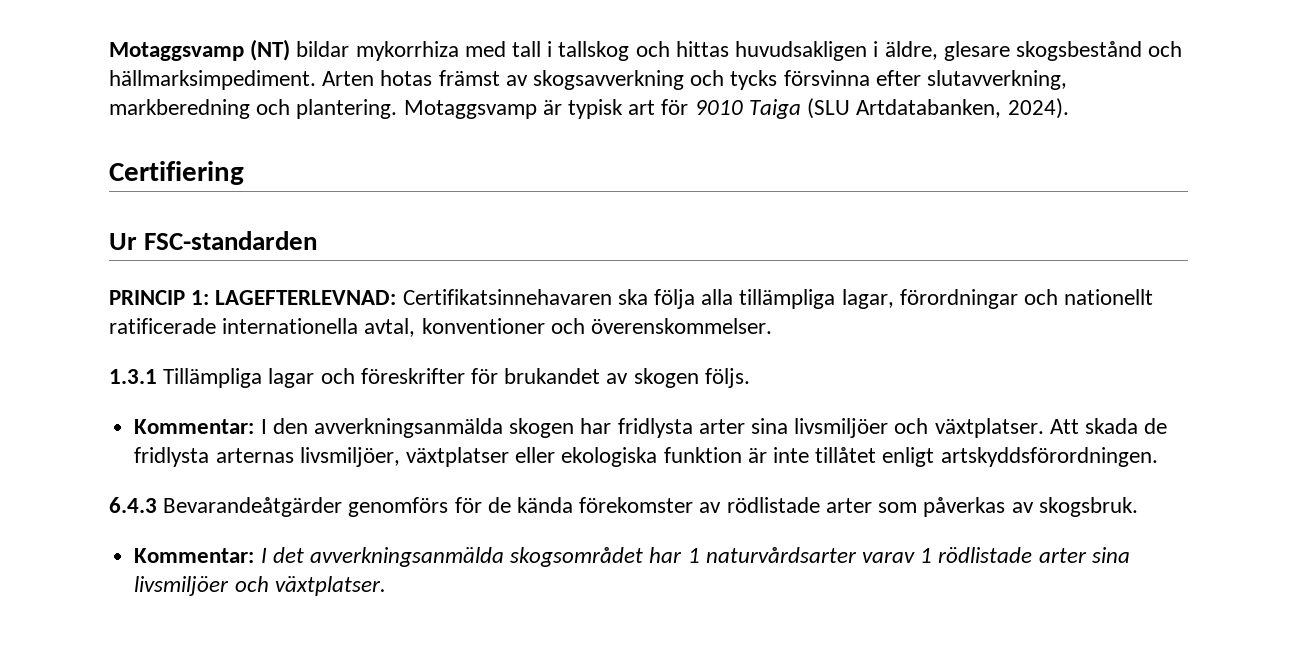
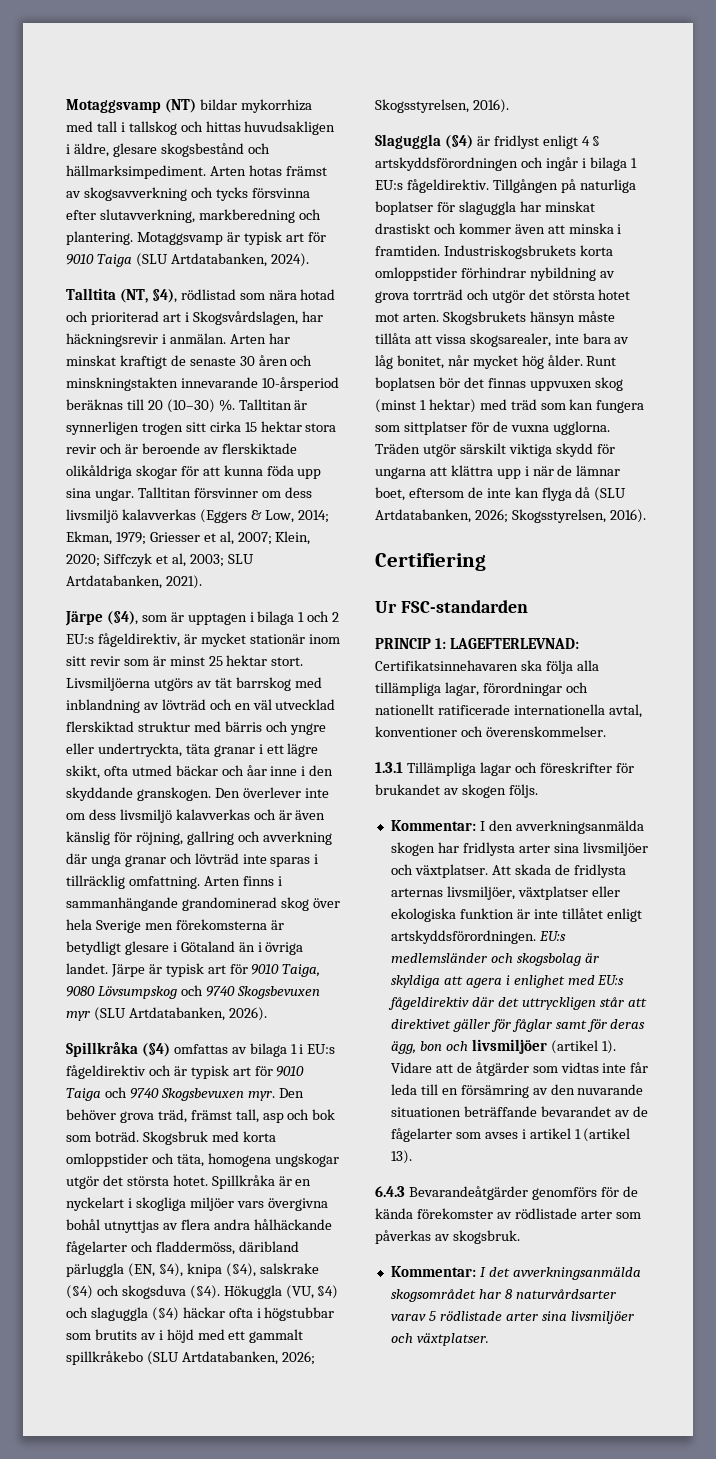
+ Talltita (NT, §4), rödlistad som nära hotad och prioriterad art i Skogsvårdslagen, har häckningsrevir i anmälan. Arten har minskat kraftigt de senaste 30 åren och minskningstakten innevarande 10-årsperiod beräknas till 20 (10–30) %. Talltitan är synnerligen trogen sitt cirka 15 hektar stora revir och är beroende av flerskiktade olikåldriga skogar för att kunna föda upp sina ungar. Talltitan försvinner om dess livsmiljö kalavverkas (Eggers & Low, 2014; Ekman, 1979; Griesser et al, 2007; Klein, 2020; Siffczyk et al, 2003; SLU Artdatabanken, 2021).
+ Järpe (§4), som är upptagen i bilaga 1 och 2 EU:s fågeldirektiv, är mycket stationär inom sitt revir som är minst 25 hektar stort. Livsmiljöerna utgörs av tät barrskog med inblandning av lövträd och en väl utvecklad flerskiktad struktur med bärris och yngre eller undertryckta, täta granar i ett lägre skikt, ofta utmed bäckar och åar inne i den skyddande granskogen. Den överlever inte om dess livsmiljö kalavverkas och är även känslig för röjning, gallring och avverkning där unga granar och lövträd inte sparas i tillräcklig omfattning. Arten finns i sammanhängande grandominerad skog över hela Sverige men förekomsterna är betydligt glesare i Götaland än i övriga landet. Järpe är typisk art för 9010 Taiga, 9080 Lövsumpskog och 9740 Skogsbevuxen myr (SLU Artdatabanken, 2026).
+ Spillkråka (§4) omfattas av bilaga 1 i EU:s fågeldirektiv och är typisk art för 9010 Taiga och 9740 Skogsbevuxen myr. Den behöver grova träd, främst tall, asp och bok som boträd. Skogsbruk med korta omloppstider och täta, homogena ungskogar utgör det största hotet. Spillkråka är en nyckelart i skogliga miljöer vars övergivna bohål utnyttjas av flera andra hålhäckande fågelarter och fladdermöss, däribland pärluggla (EN, §4), knipa (§4), salskrake (§4) och skogsduva (§4). Hökuggla (VU, §4) och slaguggla (§4) häckar ofta i högstubbar som brutits av i höjd med ett gammalt spillkråkebo (SLU Artdatabanken, 2026; Skogsstyrelsen, 2016).
+ Slaguggla (§4) är fridlyst enligt 4 § artskyddsförordningen och ingår i bilaga 1 EU:s fågeldirektiv. Tillgången på naturliga boplatser för slaguggla har minskat drastiskt och kommer även att minska i framtiden. Industriskogsbrukets korta omloppstider förhindrar nybildning av grova torrträd och utgör det största hotet mot arten. Skogsbrukets hänsyn måste tillåta att vissa skogsarealer, inte bara av låg bonitet, når mycket hög ålder. Runt boplatsen bör det finnas uppvuxen skog (minst 1 hektar) med träd som kan fungera som sittplatser för de vuxna ugglorna. Träden utgör särskilt viktiga skydd för ungarna att klättra upp i när de lämnar boet, eftersom de inte kan flyga då (SLU Artdatabanken, 2026; Skogsstyrelsen, 2016).
+ EU:s medlemsländer och skogsbolag är skyldiga att agera i enlighet med EU:s fågeldirektiv där det uttryckligen står att direktivet gäller för fåglar samt för deras ägg, bon och livsmiljöer (artikel 1). Vidare att de åtgärder som vidtas inte får leda till en försämring av den nuvarande situationen beträffande bevarandet av de fågelarter som avses i artikel 1 (artikel 13).
- Kommentar: I det avverkningsanmälda skogsområdet har 1 naturvårdsarter varav 1 rödlistade arter sina livsmiljöer och växtplatser.
+ Kommentar: I det avverkningsanmälda skogsområdet har 8 naturvårdsarter varav 5 rödlistade arter sina livsmiljöer och växtplatser.

